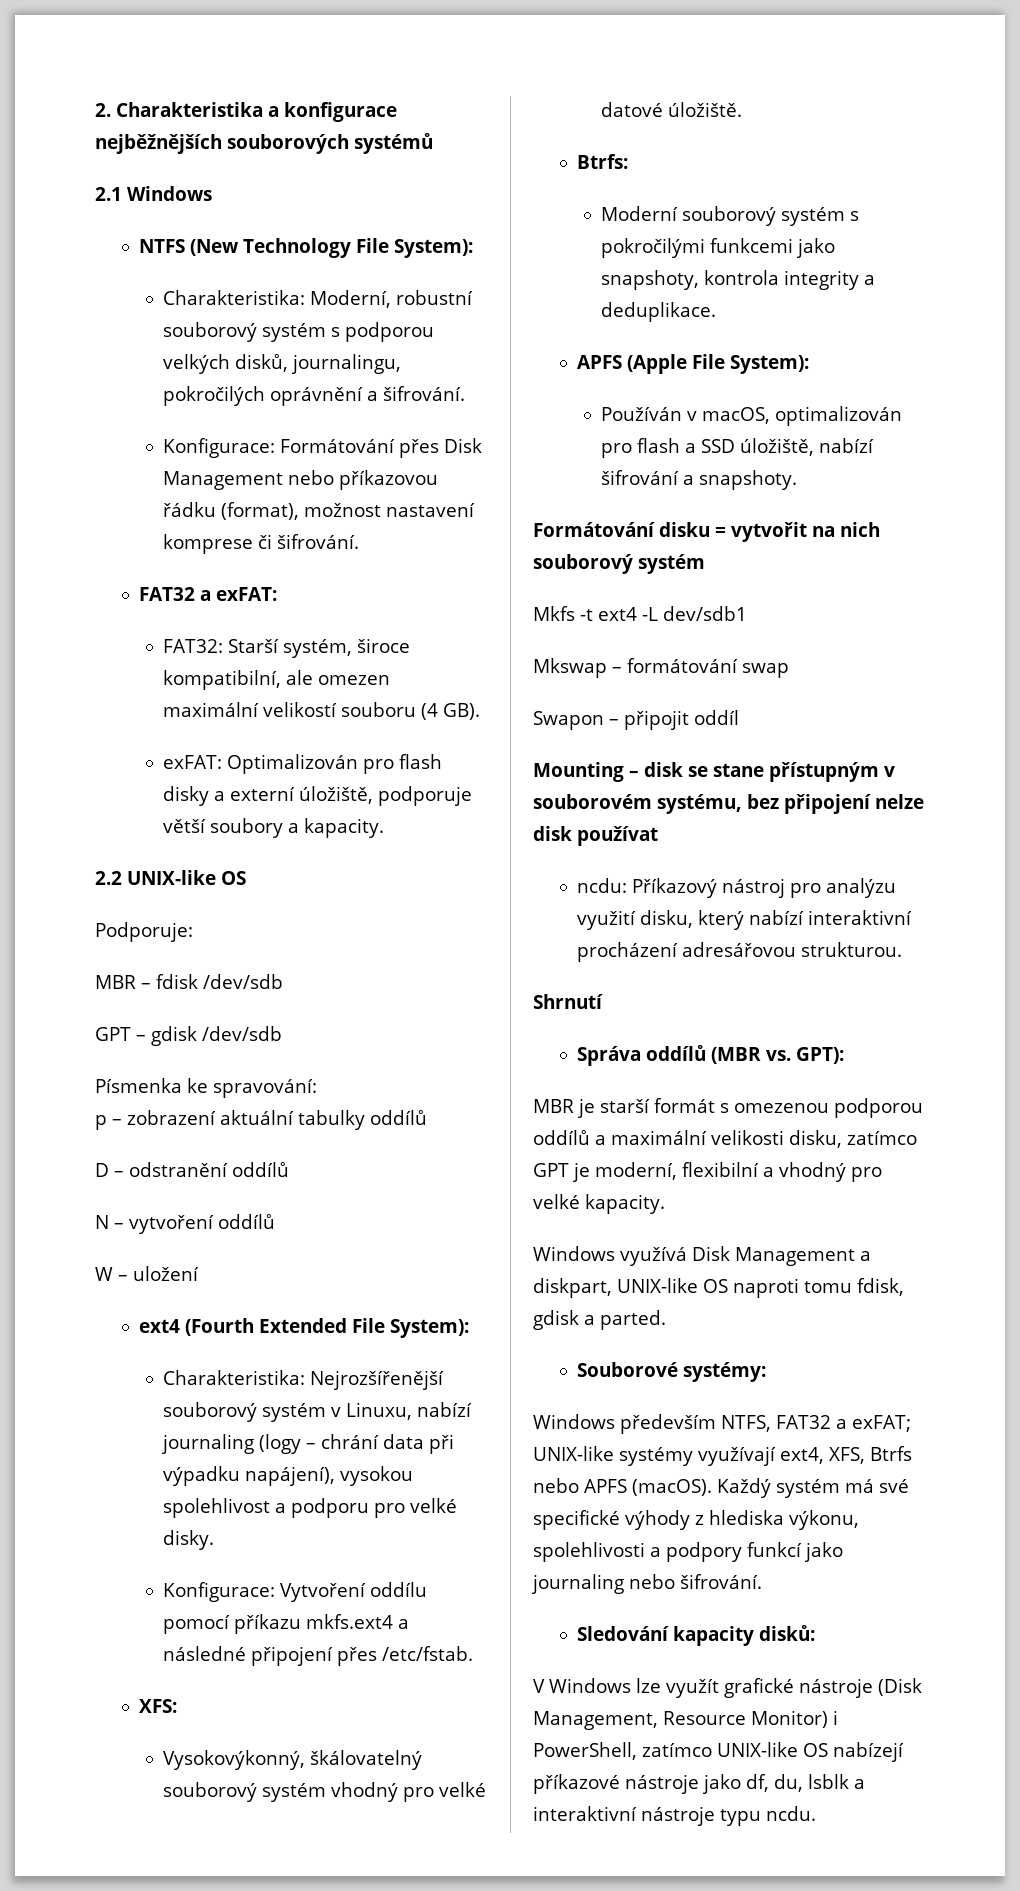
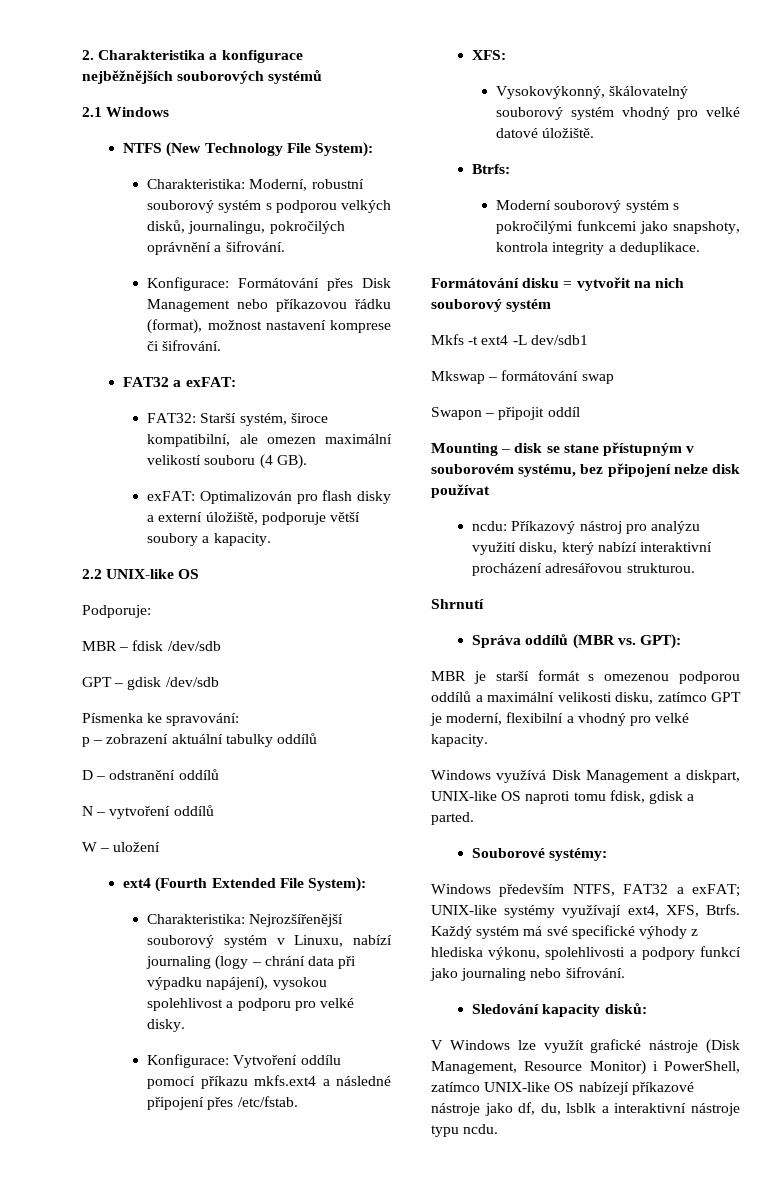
- APFS (Apple File System):
- Používán v macOS, optimalizován pro flash a SSD úložiště, nabízí šifrování a snapshoty.
- Windows především NTFS, FAT32 a exFAT; UNIX-like systémy využívají ext4, XFS, Btrfs nebo APFS (macOS).
+ Windows především NTFS, FAT32 a exFAT; UNIX-like systémy využívají ext4, XFS, Btrfs.

